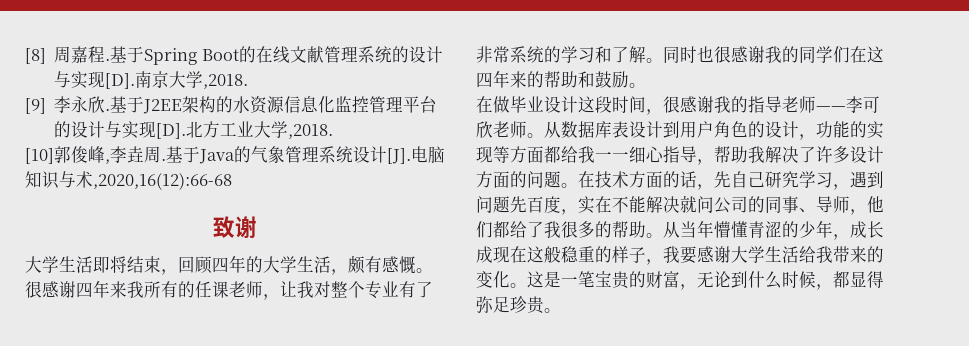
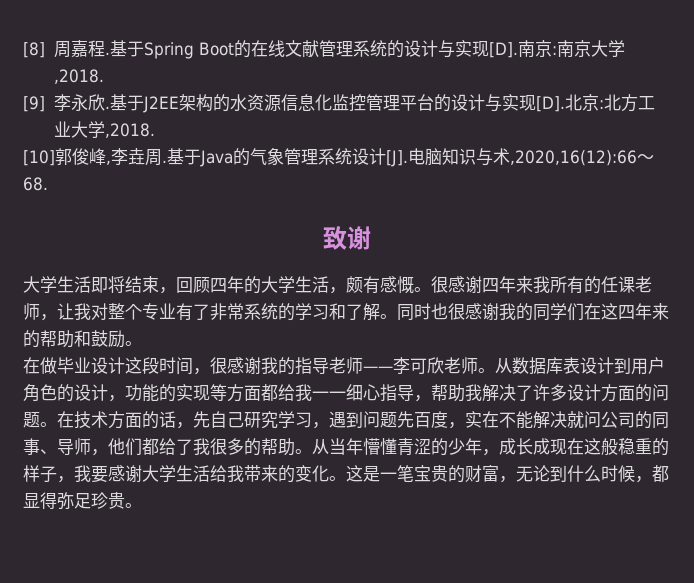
- 基于Spring Boot的在线文献管理系统的设计与实现[D].南京大学,2018.
+ 基于Spring Boot的在线文献管理系统的设计与实现[D].南京:南京大学,2018.
- 基于J2EE架构的水资源信息化监控管理平台的设计与实现[D].北方工业大学,2018.
+ 基于J2EE架构的水资源信息化监控管理平台的设计与实现[D].北京:北方工业大学,2018.
- 基于Java的气象管理系统设计[J].电脑知识与术,2020,16(12):66-68
+ 基于Java的气象管理系统设计[J].电脑知识与术,2020,16(12):66～68.

